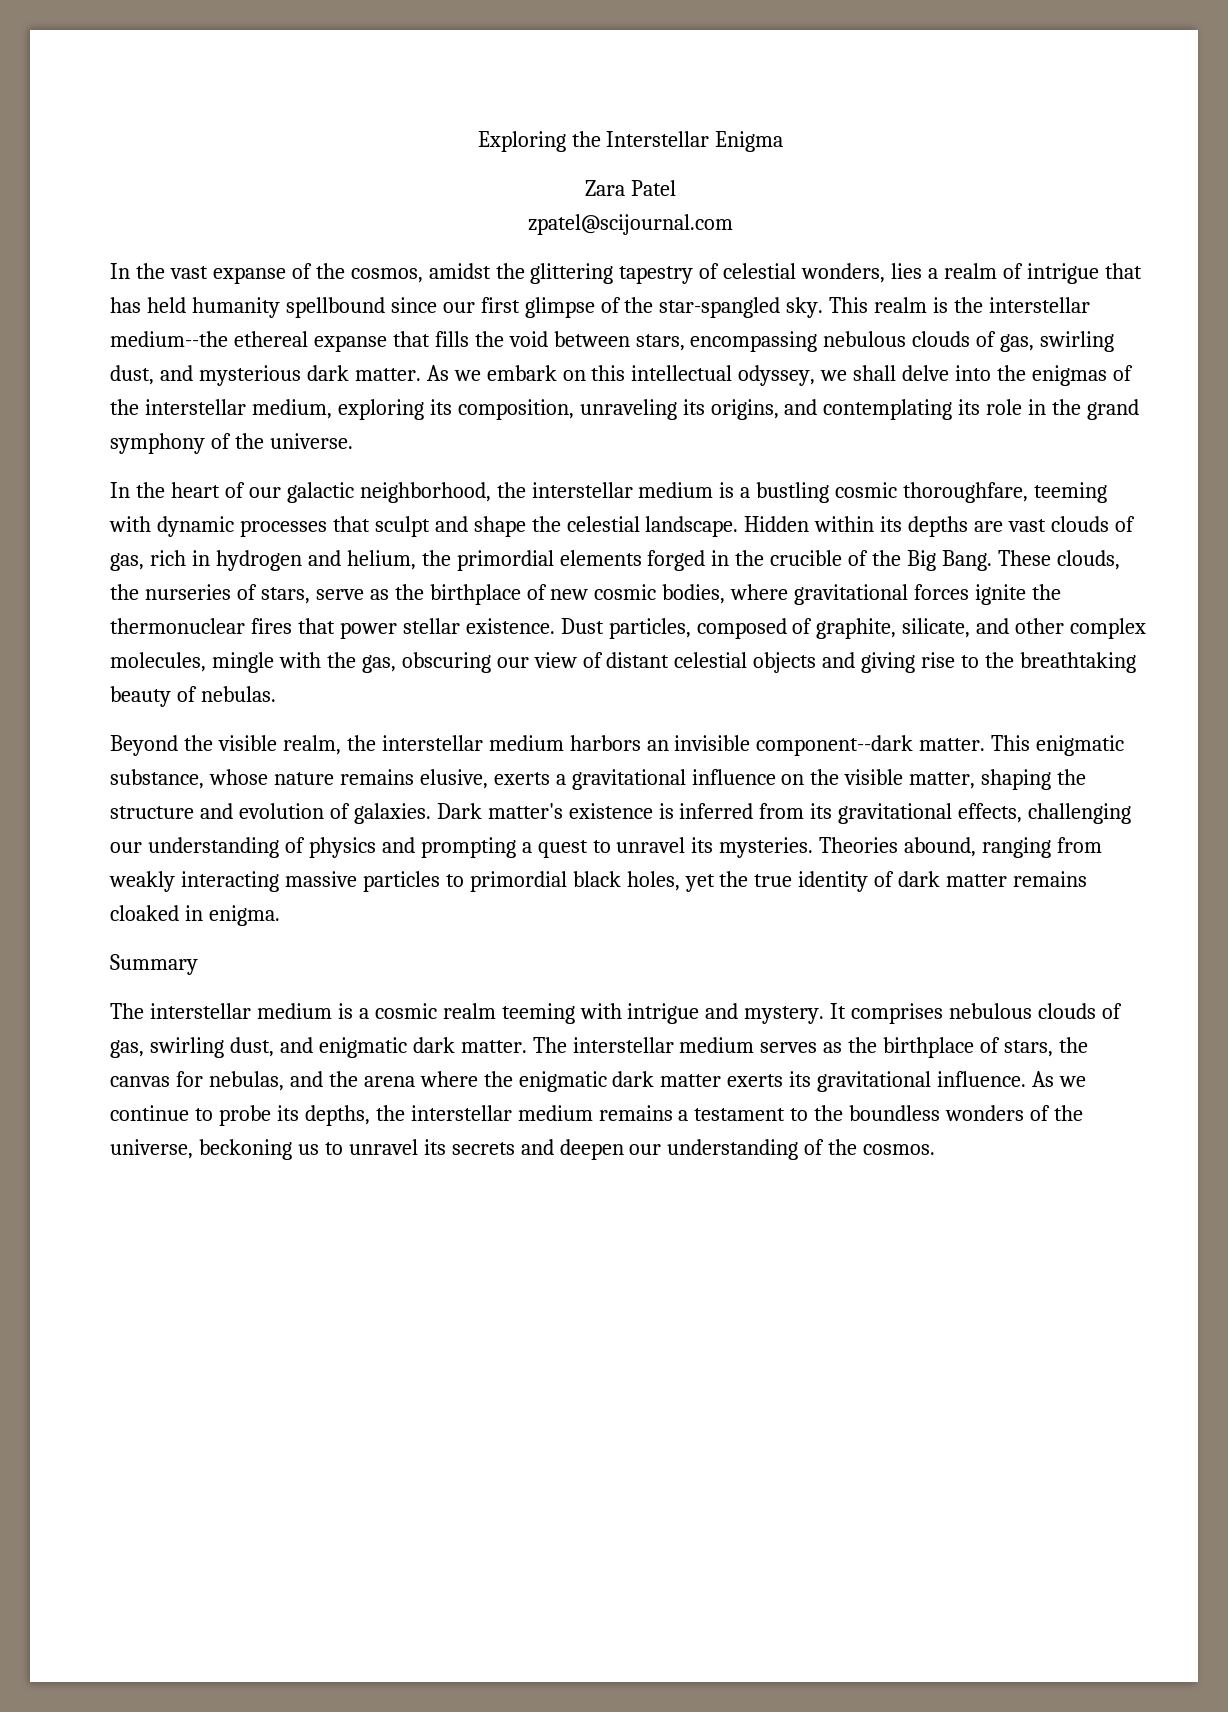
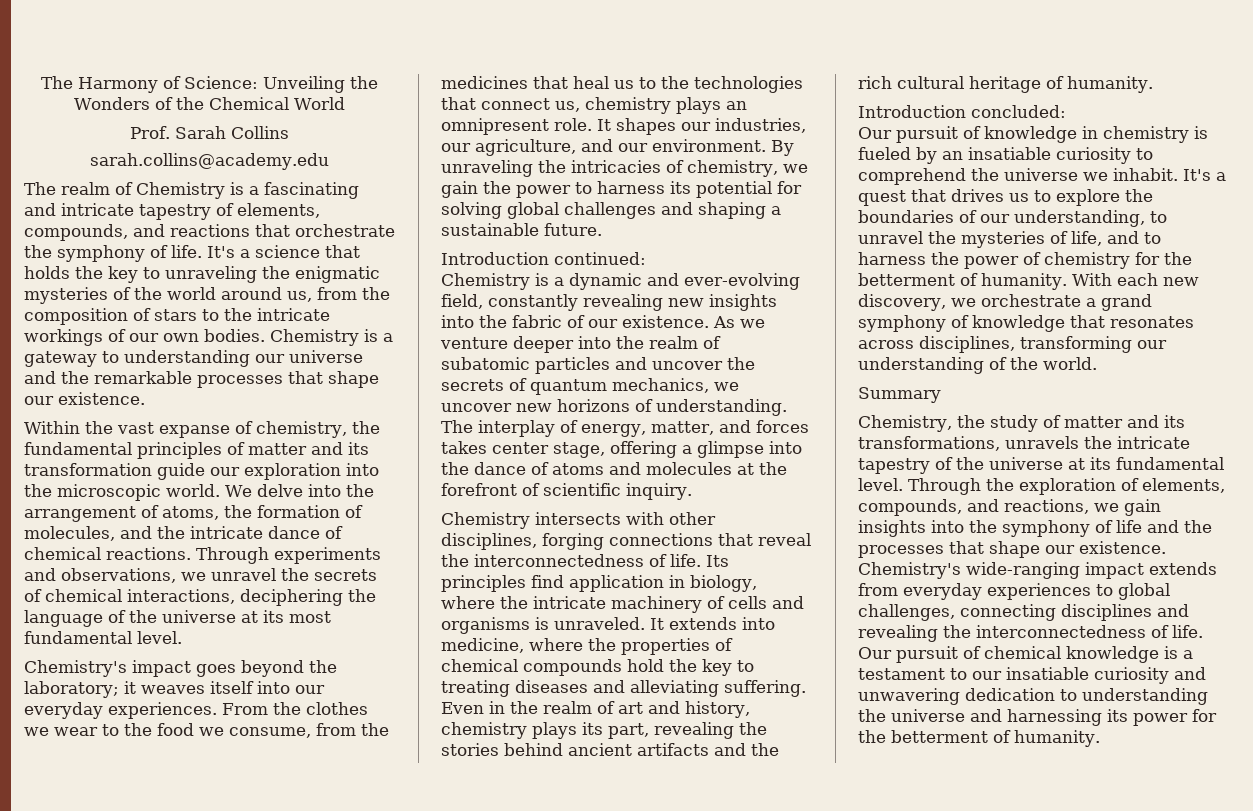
- Exploring the Interstellar Enigma
- Zara Patel
- zpatel@scijournal.com
- In the vast expanse of the cosmos, amidst the glittering tapestry of celestial wonders, lies a realm of intrigue that has held humanity spellbound since our first glimpse of the star-spangled sky. This realm is the interstellar medium--the ethereal expanse that fills the void between stars, encompassing nebulous clouds of gas, swirling dust, and mysterious dark matter. As we embark on this intellectual odyssey, we shall delve into the enigmas of the interstellar medium, exploring its composition, unraveling its origins, and contemplating its role in the grand symphony of the universe.
- In the heart of our galactic neighborhood, the interstellar medium is a bustling cosmic thoroughfare, teeming with dynamic processes that sculpt and shape the celestial landscape. Hidden within its depths are vast clouds of gas, rich in hydrogen and helium, the primordial elements forged in the crucible of the Big Bang. These clouds, the nurseries of stars, serve as the birthplace of new cosmic bodies, where gravitational forces ignite the thermonuclear fires that power stellar existence. Dust particles, composed of graphite, silicate, and other complex molecules, mingle with the gas, obscuring our view of distant celestial objects and giving rise to the breathtaking beauty of nebulas.
- Beyond the visible realm, the interstellar medium harbors an invisible component--dark matter. This enigmatic substance, whose nature remains elusive, exerts a gravitational influence on the visible matter, shaping the structure and evolution of galaxies. Dark matter's existence is inferred from its gravitational effects, challenging our understanding of physics and prompting a quest to unravel its mysteries. Theories abound, ranging from weakly interacting massive particles to primordial black holes, yet the true identity of dark matter remains cloaked in enigma.
+ The Harmony of Science: Unveiling the Wonders of the Chemical World
+ Prof. Sarah Collins
+ sarah.collins@academy.edu
+ The realm of Chemistry is a fascinating and intricate tapestry of elements, compounds, and reactions that orchestrate the symphony of life. It's a science that holds the key to unraveling the enigmatic mysteries of the world around us, from the composition of stars to the intricate workings of our own bodies. Chemistry is a gateway to understanding our universe and the remarkable processes that shape our existence.
+ Within the vast expanse of chemistry, the fundamental principles of matter and its transformation guide our exploration into the microscopic world. We delve into the arrangement of atoms, the formation of molecules, and the intricate dance of chemical reactions. Through experiments and observations, we unravel the secrets of chemical interactions, deciphering the language of the universe at its most fundamental level.
+ Chemistry's impact goes beyond the laboratory; it weaves itself into our everyday experiences. From the clothes we wear to the food we consume, from the medicines that heal us to the technologies that connect us, chemistry plays an omnipresent role. It shapes our industries, our agriculture, and our environment. By unraveling the intricacies of chemistry, we gain the power to harness its potential for solving global challenges and shaping a sustainable future.
+ Introduction continued:
+ Chemistry is a dynamic and ever-evolving field, constantly revealing new insights into the fabric of our existence. As we venture deeper into the realm of subatomic particles and uncover the secrets of quantum mechanics, we uncover new horizons of understanding. The interplay of energy, matter, and forces takes center stage, offering a glimpse into the dance of atoms and molecules at the forefront of scientific inquiry.
+ Chemistry intersects with other disciplines, forging connections that reveal the interconnectedness of life. Its principles find application in biology, where the intricate machinery of cells and organisms is unraveled. It extends into medicine, where the properties of chemical compounds hold the key to treating diseases and alleviating suffering. Even in the realm of art and history, chemistry plays its part, revealing the stories behind ancient artifacts and the rich cultural heritage of humanity.
+ Introduction concluded:
+ Our pursuit of knowledge in chemistry is fueled by an insatiable curiosity to comprehend the universe we inhabit. It's a quest that drives us to explore the boundaries of our understanding, to unravel the mysteries of life, and to harness the power of chemistry for the betterment of humanity. With each new discovery, we orchestrate a grand symphony of knowledge that resonates across disciplines, transforming our understanding of the world.
  Summary
- The interstellar medium is a cosmic realm teeming with intrigue and mystery. It comprises nebulous clouds of gas, swirling dust, and enigmatic dark matter. The interstellar medium serves as the birthplace of stars, the canvas for nebulas, and the arena where the enigmatic dark matter exerts its gravitational influence. As we continue to probe its depths, the interstellar medium remains a testament to the boundless wonders of the universe, beckoning us to unravel its secrets and deepen our understanding of the cosmos.
+ Chemistry, the study of matter and its transformations, unravels the intricate tapestry of the universe at its fundamental level. Through the exploration of elements, compounds, and reactions, we gain insights into the symphony of life and the processes that shape our existence. Chemistry's wide-ranging impact extends from everyday experiences to global challenges, connecting disciplines and revealing the interconnectedness of life. Our pursuit of chemical knowledge is a testament to our insatiable curiosity and unwavering dedication to understanding the universe and harnessing its power for the betterment of humanity.

